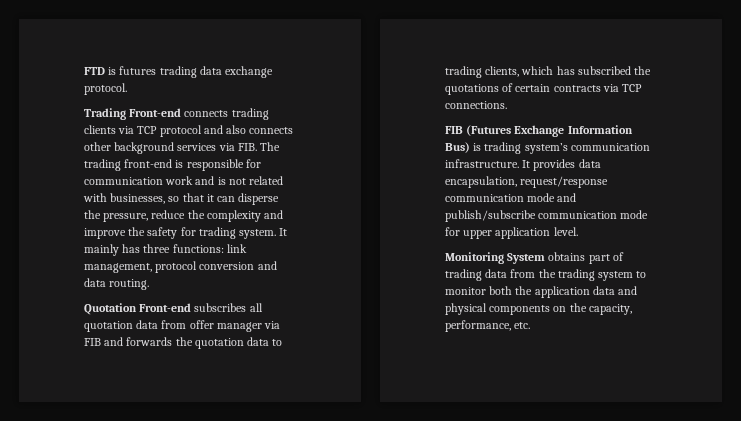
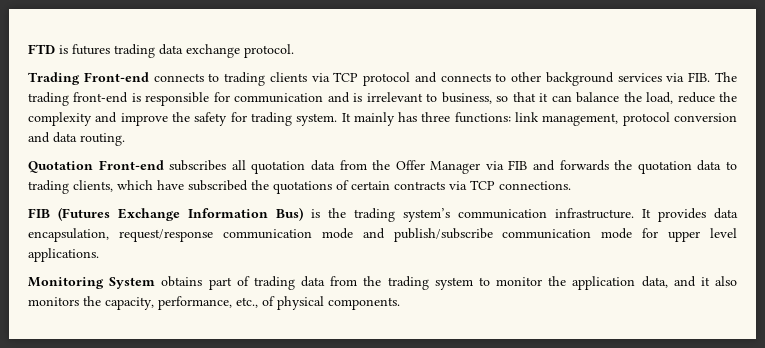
- Trading Front-end connects trading clients via TCP protocol and also connects other background services via FIB. The trading front-end is responsible for communication work and is not related with businesses, so that it can disperse the pressure, reduce the complexity and improve the safety for trading system.
+ Trading Front-end connects to trading clients via TCP protocol and connects to other background services via FIB. The trading front-end is responsible for communication and is irrelevant to business, so that it can balance the load, reduce the complexity and improve the safety for trading system.
- Quotation Front-end subscribes all quotation data from offer manager via FIB and forwards the quotation data to trading clients, which has subscribed the quotations of certain contracts via TCP connections.
+ Quotation Front-end subscribes all quotation data from the Offer Manager via FIB and forwards the quotation data to trading clients, which have subscribed the quotations of certain contracts via TCP connections.
- FIB (Futures Exchange Information Bus) is trading system’s communication infrastructure.
+ FIB (Futures Exchange Information Bus) is the trading system’s communication infrastructure.
- It provides data encapsulation, request/response communication mode and publish/subscribe communication mode for upper application level.
+ It provides data encapsulation, request/response communication mode and publish/subscribe communication mode for upper level applications.
- Monitoring System obtains part of trading data from the trading system to monitor both the application data and physical components on the capacity, performance, etc.
+ Monitoring System obtains part of trading data from the trading system to monitor the application data, and it also monitors the capacity, performance, etc., of physical components.

